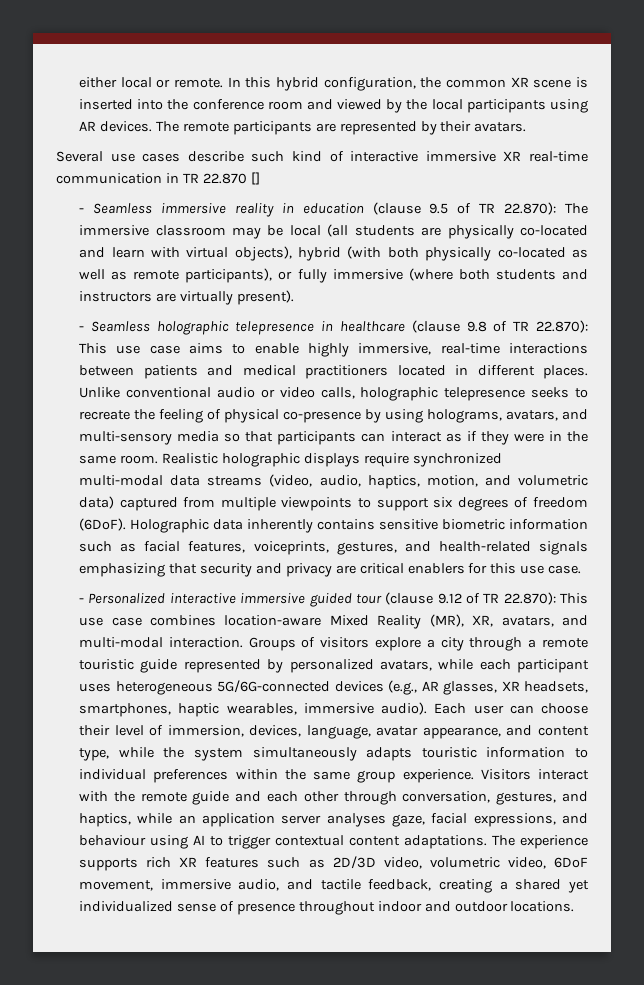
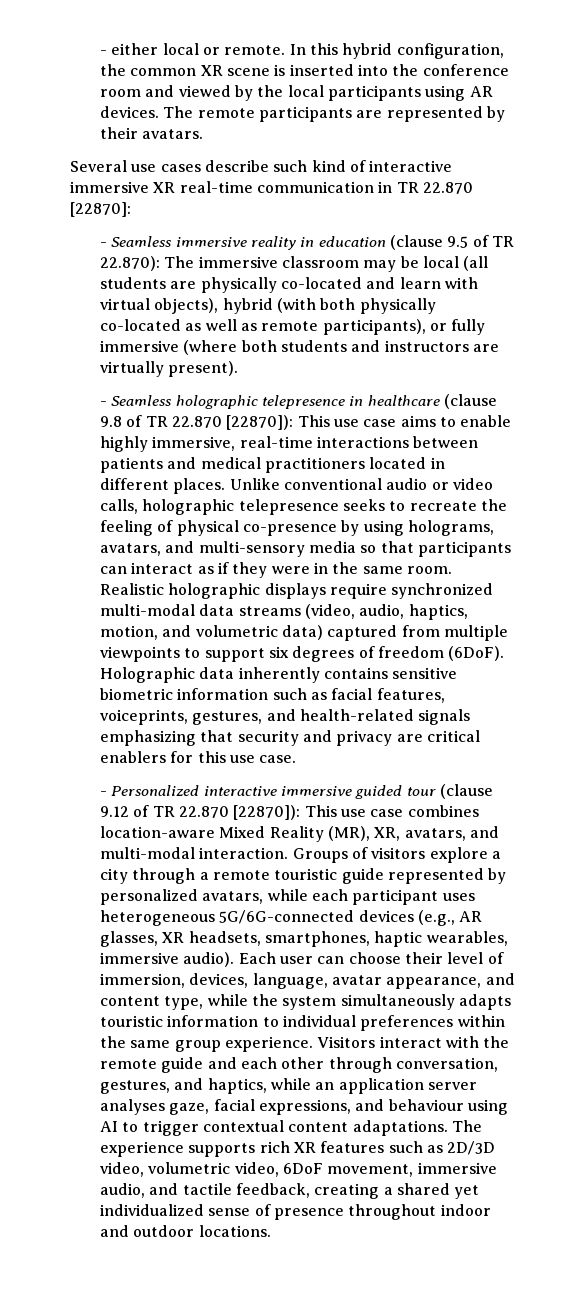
- either local or remote.
+ - either local or remote.
- Several use cases describe such kind of interactive immersive XR real-time communication in TR 22.870 []
+ Several use cases describe such kind of interactive immersive XR real-time communication in TR 22.870 [22870]:
- - Seamless holographic telepresence in healthcare (clause 9.8 of TR 22.870): This use case aims to enable highly immersive, real-time interactions between patients and medical practitioners located in different places.
+ - Seamless holographic telepresence in healthcare (clause 9.8 of TR 22.870 [22870]): This use case aims to enable highly immersive, real-time interactions between patients and medical practitioners located in different places.
- - Personalized interactive immersive guided tour (clause 9.12 of TR 22.870): This use case combines location-aware Mixed Reality (MR), XR, avatars, and multi-modal interaction.
+ - Personalized interactive immersive guided tour (clause 9.12 of TR 22.870 [22870]): This use case combines location-aware Mixed Reality (MR), XR, avatars, and multi-modal interaction.

